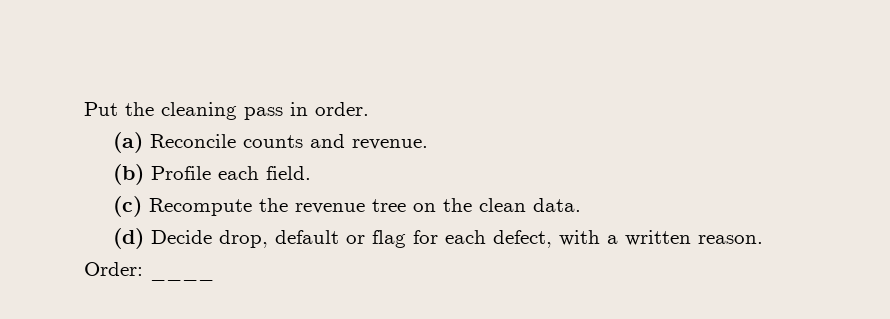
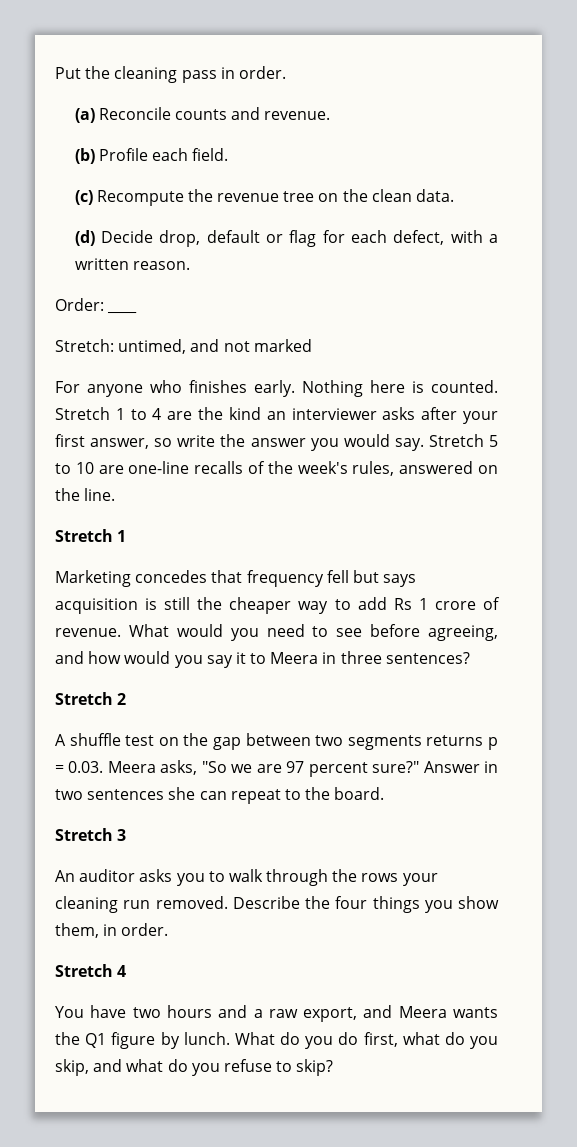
+ Stretch: untimed, and not marked
+ For anyone who finishes early. Nothing here is counted. Stretch 1 to 4 are the kind an interviewer asks after your first answer, so write the answer you would say. Stretch 5 to 10 are one-line recalls of the week's rules, answered on the line.
+ Stretch 1
+ Marketing concedes that frequency fell but says acquisition is still the cheaper way to add Rs 1 crore of revenue. What would you need to see before agreeing, and how would you say it to Meera in three sentences?
+ Stretch 2
+ A shuffle test on the gap between two segments returns p = 0.03. Meera asks, "So we are 97 percent sure?" Answer in two sentences she can repeat to the board.
+ Stretch 3
+ An auditor asks you to walk through the rows your cleaning run removed. Describe the four things you show them, in order.
+ Stretch 4
+ You have two hours and a raw export, and Meera wants the Q1 figure by lunch. What do you do first, what do you skip, and what do you refuse to skip?

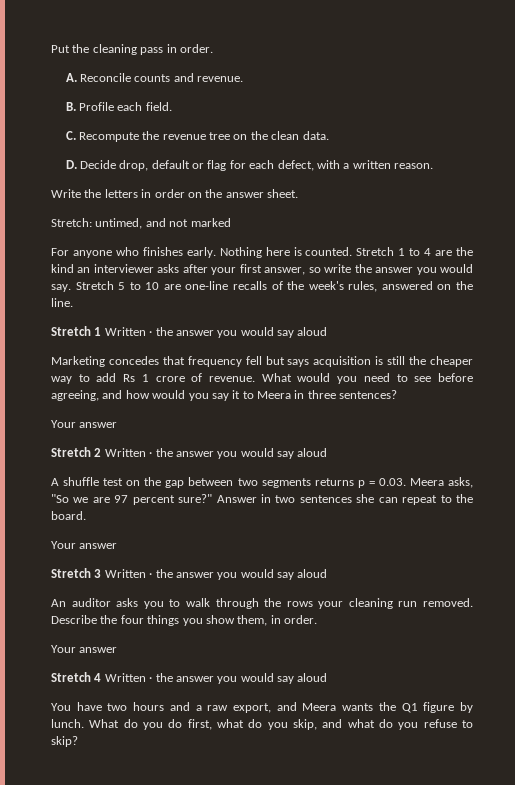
- (a) Reconcile counts and revenue.
+ A. Reconcile counts and revenue.
- (b) Profile each field.
+ B. Profile each field.
- (c) Recompute the revenue tree on the clean data.
+ C. Recompute the revenue tree on the clean data.
- (d) Decide drop, default or flag for each defect, with a written reason.
+ D. Decide drop, default or flag for each defect, with a written reason.
- Order: ____
+ Write the letters in order on the answer sheet.
  Stretch 5 to 10 are one-line recalls of the week's rules, answered on the line.
- Stretch 1
+ Stretch 1 Written · the answer you would say aloud
  What would you need to see before agreeing, and how would you say it to Meera in three sentences?
+ Your answer
- Stretch 2
+ Stretch 2 Written · the answer you would say aloud
  Answer in two sentences she can repeat to the board.
+ Your answer
- Stretch 3
+ Stretch 3 Written · the answer you would say aloud
  Describe the four things you show them, in order.
+ Your answer
- Stretch 4
+ Stretch 4 Written · the answer you would say aloud

